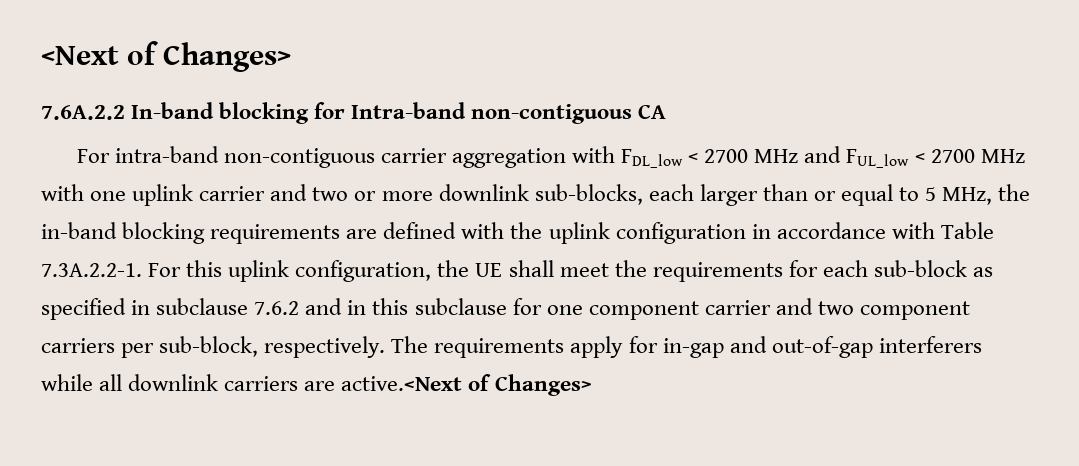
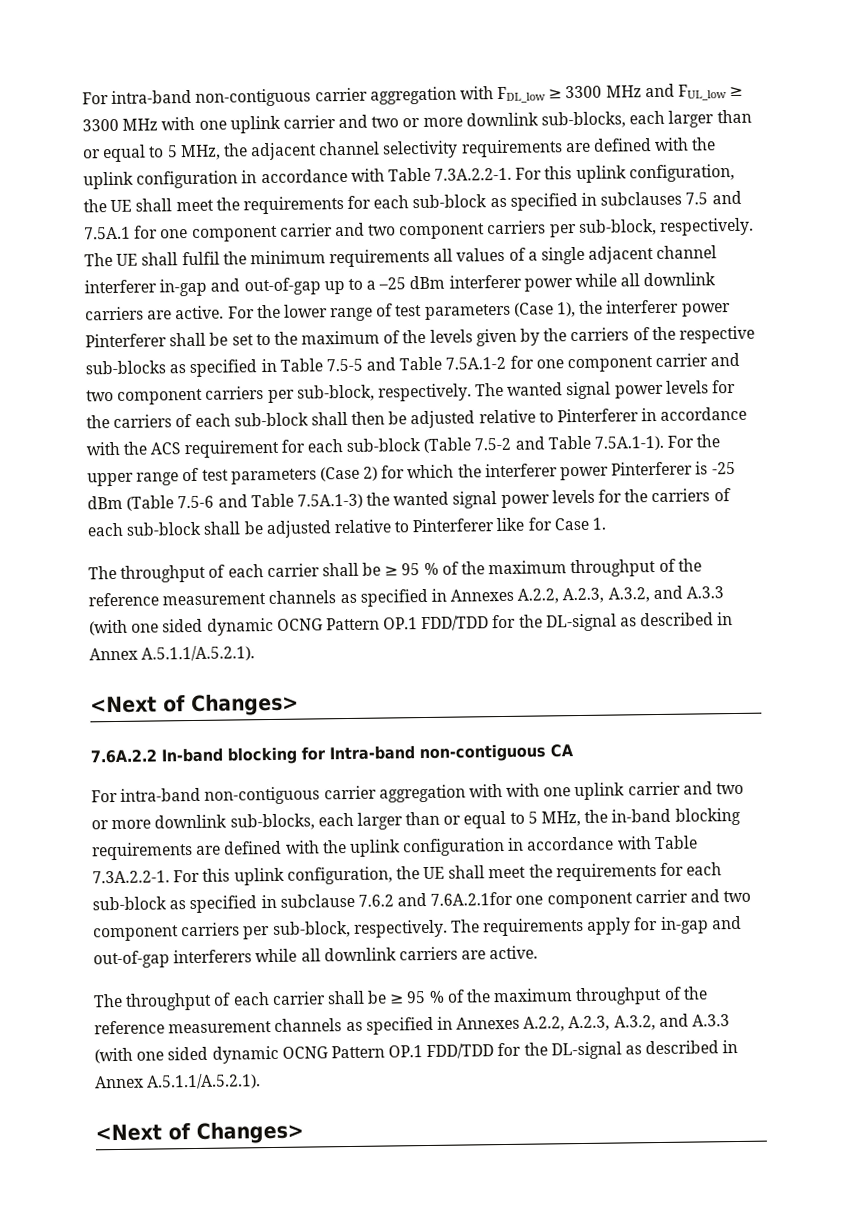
+ For intra-band non-contiguous carrier aggregation with FDL_low ≥ 3300 MHz and FUL_low ≥ 3300 MHz with one uplink carrier and two or more downlink sub-blocks, each larger than or equal to 5 MHz, the adjacent channel selectivity requirements are defined with the uplink configuration in accordance with Table 7.3A.2.2-1. For this uplink configuration, the UE shall meet the requirements for each sub-block as specified in subclauses 7.5 and 7.5A.1 for one component carrier and two component carriers per sub-block, respectively. The UE shall fulfil the minimum requirements all values of a single adjacent channel interferer in-gap and out-of-gap up to a –25 dBm interferer power while all downlink carriers are active. For the lower range of test parameters (Case 1), the interferer power Pinterferer shall be set to the maximum of the levels given by the carriers of the respective sub-blocks as specified in Table 7.5-5 and Table 7.5A.1-2 for one component carrier and two component carriers per sub-block, respectively. The wanted signal power levels for the carriers of each sub-block shall then be adjusted relative to Pinterferer in accordance with the ACS requirement for each sub-block (Table 7.5-2 and Table 7.5A.1-1). For the upper range of test parameters (Case 2) for which the interferer power Pinterferer is -25 dBm (Table 7.5-6 and Table 7.5A.1-3) the wanted signal power levels for the carriers of each sub-block shall be adjusted relative to Pinterferer like for Case 1.
+ The throughput of each carrier shall be ≥ 95 % of the maximum throughput of the reference measurement channels as specified in Annexes A.2.2, A.2.3, A.3.2, and A.3.3 (with one sided dynamic OCNG Pattern OP.1 FDD/TDD for the DL-signal as described in Annex A.5.1.1/A.5.2.1).
- For intra-band non-contiguous carrier aggregation with FDL_low < 2700 MHz and FUL_low < 2700 MHz with one uplink carrier and two or more downlink sub-blocks, each larger than or equal to 5 MHz, the in-band blocking requirements are defined with the uplink configuration in accordance with Table 7.3A.2.2-1. For this uplink configuration, the UE shall meet the requirements for each sub-block as specified in subclause 7.6.2 and in this subclause for one component carrier and two component carriers per sub-block, respectively.
+ For intra-band non-contiguous carrier aggregation with with one uplink carrier and two or more downlink sub-blocks, each larger than or equal to 5 MHz, the in-band blocking requirements are defined with the uplink configuration in accordance with Table 7.3A.2.2-1. For this uplink configuration, the UE shall meet the requirements for each sub-block as specified in subclause 7.6.2 and 7.6A.2.1for one component carrier and two component carriers per sub-block, respectively.
- The requirements apply for in-gap and out-of-gap interferers while all downlink carriers are active.<Next of Changes>
+ The requirements apply for in-gap and out-of-gap interferers while all downlink carriers are active.
+ The throughput of each carrier shall be ≥ 95 % of the maximum throughput of the reference measurement channels as specified in Annexes A.2.2, A.2.3, A.3.2, and A.3.3 (with one sided dynamic OCNG Pattern OP.1 FDD/TDD for the DL-signal as described in Annex A.5.1.1/A.5.2.1).
+ <Next of Changes>

